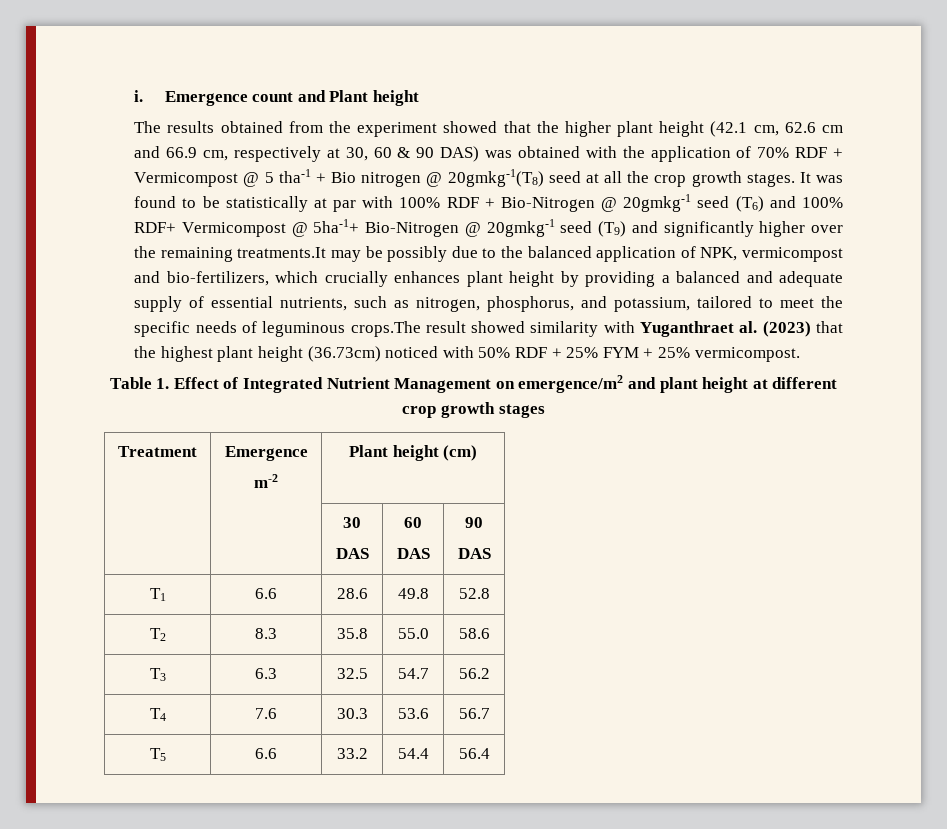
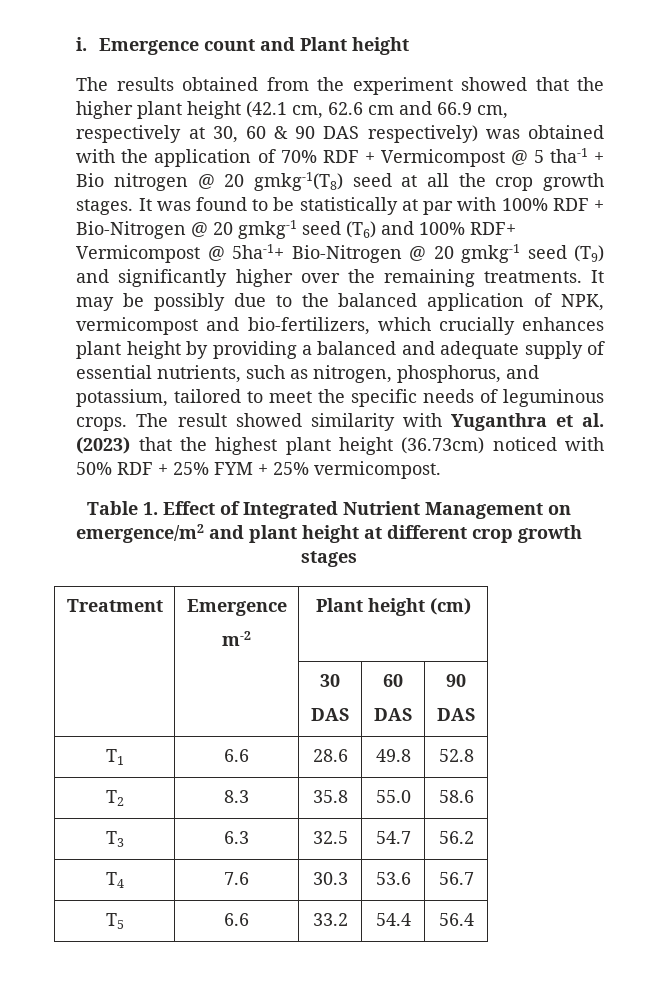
- The results obtained from the experiment showed that the higher plant height (42.1 cm, 62.6 cm and 66.9 cm, respectively at 30, 60 & 90 DAS) was obtained with the application of 70% RDF + Vermicompost @ 5 tha-1 + Bio nitrogen @ 20gmkg-1(T8) seed at all the crop growth stages.
+ The results obtained from the experiment showed that the higher plant height (42.1 cm, 62.6 cm and 66.9 cm, respectively at 30, 60 & 90 DAS respectively) was obtained with the application of 70% RDF + Vermicompost @ 5 tha-1 + Bio nitrogen @ 20 gmkg-1(T8) seed at all the crop growth stages.
- It was found to be statistically at par with 100% RDF + Bio-Nitrogen @ 20gmkg-1 seed (T6) and 100% RDF+ Vermicompost @ 5ha-1+ Bio-Nitrogen @ 20gmkg-1 seed (T9) and significantly higher over the remaining treatments.It may be possibly due to the balanced application of NPK, vermicompost and bio-fertilizers, which crucially enhances plant height by providing a balanced and adequate supply of essential nutrients, such as nitrogen, phosphorus, and potassium, tailored to meet the specific needs of leguminous crops.The result showed similarity with Yuganthraet al. (2023) that the highest plant height (36.73cm) noticed with 50% RDF + 25% FYM + 25% vermicompost.
+ It was found to be statistically at par with 100% RDF + Bio-Nitrogen @ 20 gmkg-1 seed (T6) and 100% RDF+ Vermicompost @ 5ha-1+ Bio-Nitrogen @ 20 gmkg-1 seed (T9) and significantly higher over the remaining treatments. It may be possibly due to the balanced application of NPK, vermicompost and bio-fertilizers, which crucially enhances plant height by providing a balanced and adequate supply of essential nutrients, such as nitrogen, phosphorus, and potassium, tailored to meet the specific needs of leguminous crops. The result showed similarity with Yuganthra et al. (2023) that the highest plant height (36.73cm) noticed with 50% RDF + 25% FYM + 25% vermicompost.

